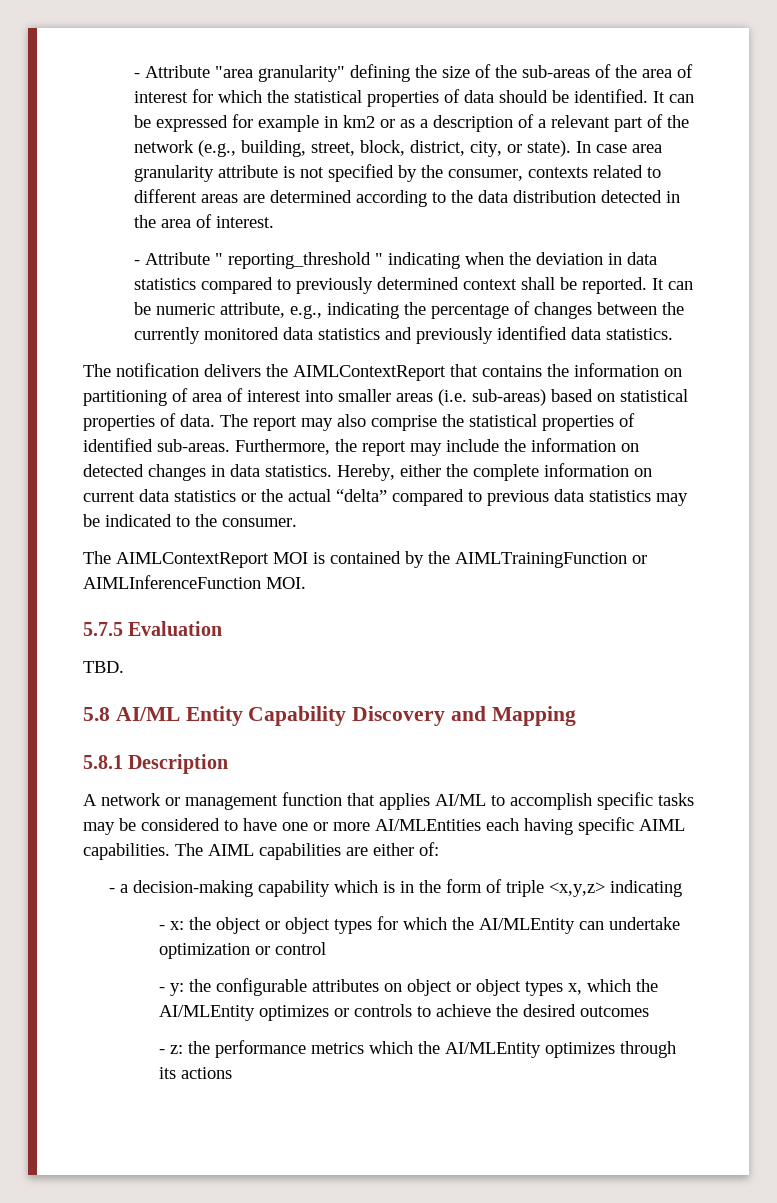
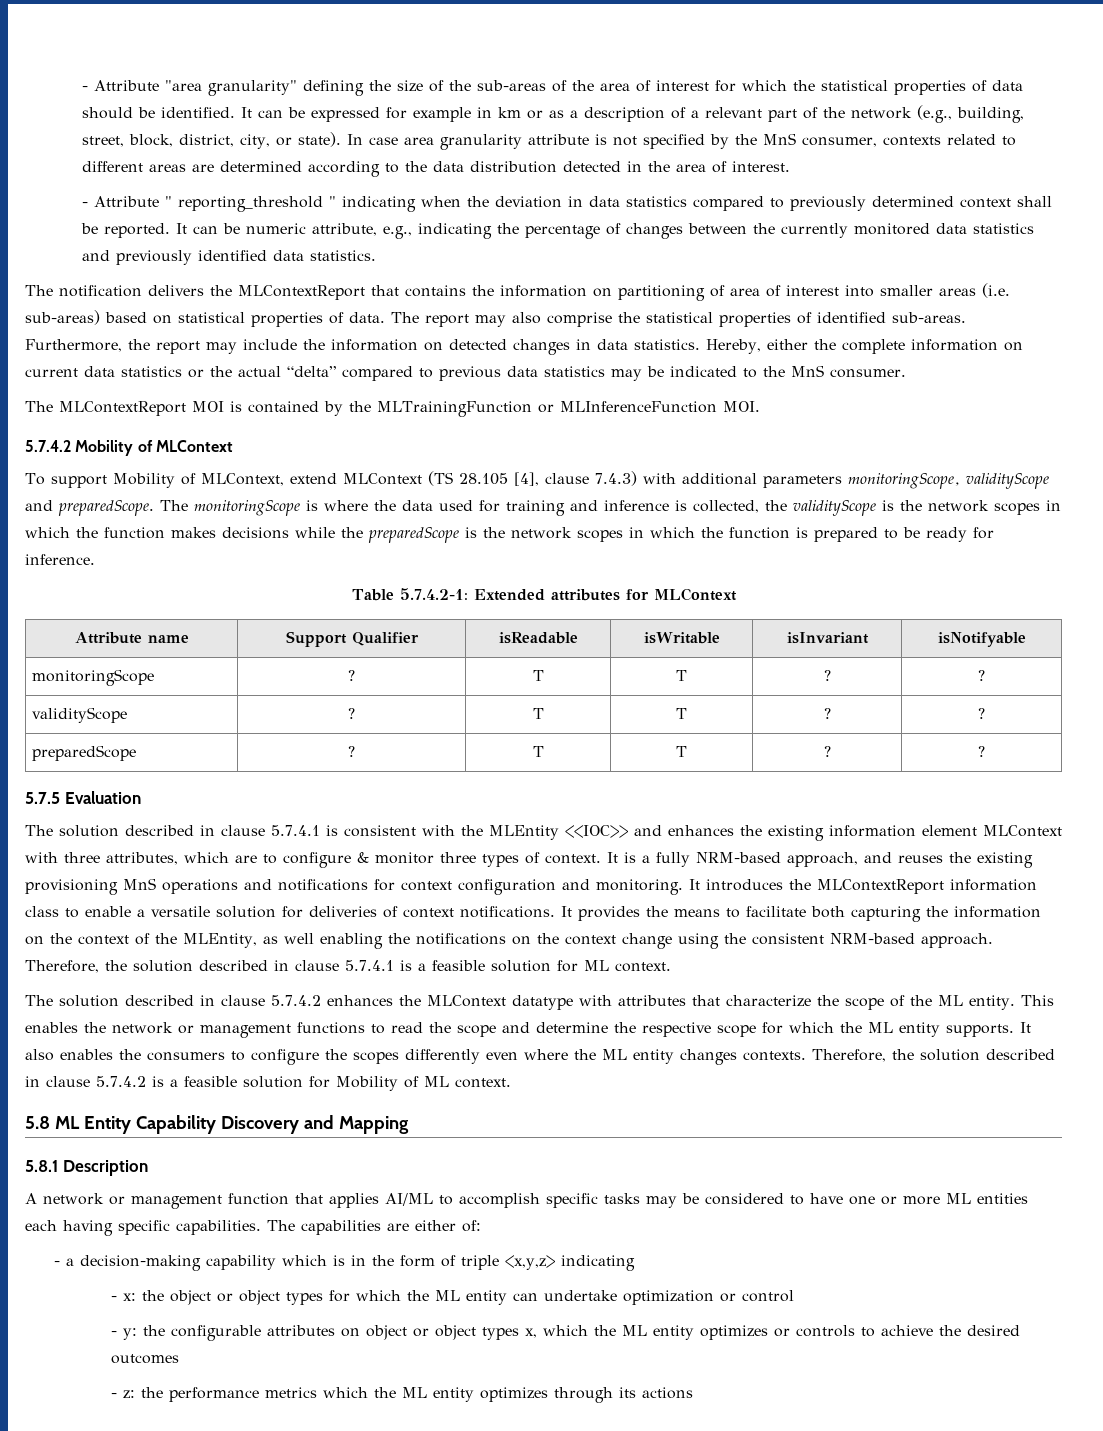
- It can be expressed for example in km2 or as a description of a relevant part of the network (e.g., building, street, block, district, city, or state).
+ It can be expressed for example in km or as a description of a relevant part of the network (e.g., building, street, block, district, city, or state).
- In case area granularity attribute is not specified by the consumer, contexts related to different areas are determined according to the data distribution detected in the area of interest.
+ In case area granularity attribute is not specified by the MnS consumer, contexts related to different areas are determined according to the data distribution detected in the area of interest.
- The notification delivers the AIMLContextReport that contains the information on partitioning of area of interest into smaller areas (i.e. sub-areas) based on statistical properties of data.
+ The notification delivers the MLContextReport that contains the information on partitioning of area of interest into smaller areas (i.e. sub-areas) based on statistical properties of data.
- Hereby, either the complete information on current data statistics or the actual “delta” compared to previous data statistics may be indicated to the consumer.
+ Hereby, either the complete information on current data statistics or the actual “delta” compared to previous data statistics may be indicated to the MnS consumer.
- The AIMLContextReport MOI is contained by the AIMLTrainingFunction or AIMLInferenceFunction MOI.
+ The MLContextReport MOI is contained by the MLTrainingFunction or MLInferenceFunction MOI.
+ 5.7.4.2 Mobility of MLContext
+ To support Mobility of MLContext, extend MLContext (TS 28.105 [4], clause 7.4.3) with additional parameters monitoringScope, validityScope and preparedScope. The monitoringScope is where the data used for training and inference is collected, the validityScope is the network scopes in which the function makes decisions while the preparedScope is the network scopes in which the function is prepared to be ready for inference.
+ Table 5.7.4.2-1: Extended attributes for MLContext
+ Attribute name | Support Qualifier | isReadable | isWritable | isInvariant | isNotifyable
+ monitoringScope | ? | T | T | ? | ?
+ validityScope | ? | T | T | ? | ?
+ preparedScope | ? | T | T | ? | ?
  5.7.5 Evaluation
- TBD.
+ The solution described in clause 5.7.4.1 is consistent with the MLEntity <<IOC>> and enhances the existing information element MLContext with three attributes, which are to configure & monitor three types of context. It is a fully NRM-based approach, and reuses the existing provisioning MnS operations and notifications for context configuration and monitoring. It introduces the MLContextReport information class to enable a versatile solution for deliveries of context notifications. It provides the means to facilitate both capturing the information on the context of the MLEntity, as well enabling the notifications on the context change using the consistent NRM-based approach. Therefore, the solution described in clause 5.7.4.1 is a feasible solution for ML context.
+ The solution described in clause 5.7.4.2 enhances the MLContext datatype with attributes that characterize the scope of the ML entity. This enables the network or management functions to read the scope and determine the respective scope for which the ML entity supports. It also enables the consumers to configure the scopes differently even where the ML entity changes contexts. Therefore, the solution described in clause 5.7.4.2 is a feasible solution for Mobility of ML context.
- 5.8 AI/ML Entity Capability Discovery and Mapping
+ 5.8 ML Entity Capability Discovery and Mapping
- A network or management function that applies AI/ML to accomplish specific tasks may be considered to have one or more AI/MLEntities each having specific AIML capabilities.
+ A network or management function that applies AI/ML to accomplish specific tasks may be considered to have one or more ML entities each having specific capabilities.
- The AIML capabilities are either of:
+ The capabilities are either of:
- - x: the object or object types for which the AI/MLEntity can undertake optimization or control
+ - x: the object or object types for which the ML entity can undertake optimization or control
- - y: the configurable attributes on object or object types x, which the AI/MLEntity optimizes or controls to achieve the desired outcomes
+ - y: the configurable attributes on object or object types x, which the ML entity optimizes or controls to achieve the desired outcomes
- - z: the performance metrics which the AI/MLEntity optimizes through its actions
+ - z: the performance metrics which the ML entity optimizes through its actions

